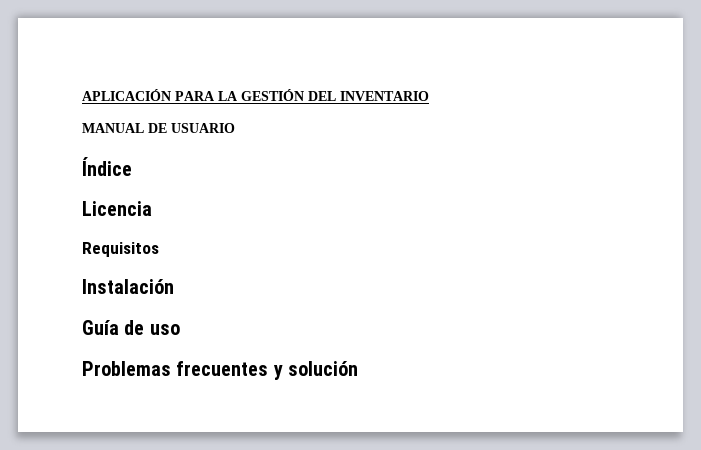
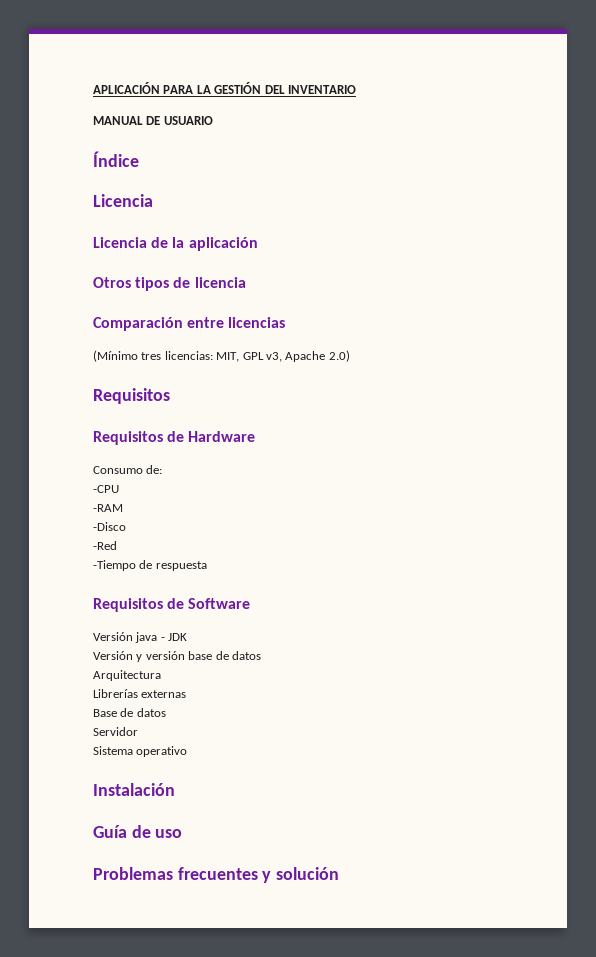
+ Licencia de la aplicación
+ Otros tipos de licencia
+ Comparación entre licencias
+ (Mínimo tres licencias: MIT, GPL v3, Apache 2.0)
  Requisitos
+ Requisitos de Hardware
+ Consumo de:
+ -CPU
+ -RAM
+ -Disco
+ -Red
+ -Tiempo de respuesta
+ Requisitos de Software
+ Versión java - JDK
+ Versión y versión base de datos
+ Arquitectura
+ Librerías externas
+ Base de datos
+ Servidor
+ Sistema operativo

